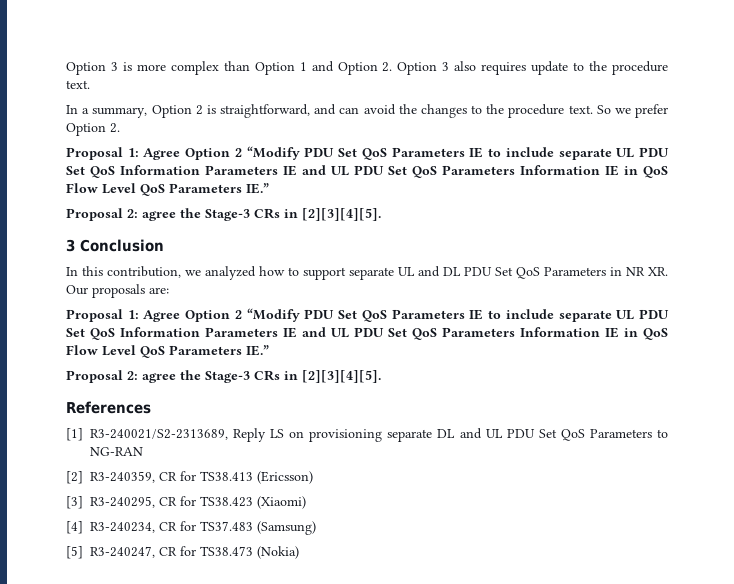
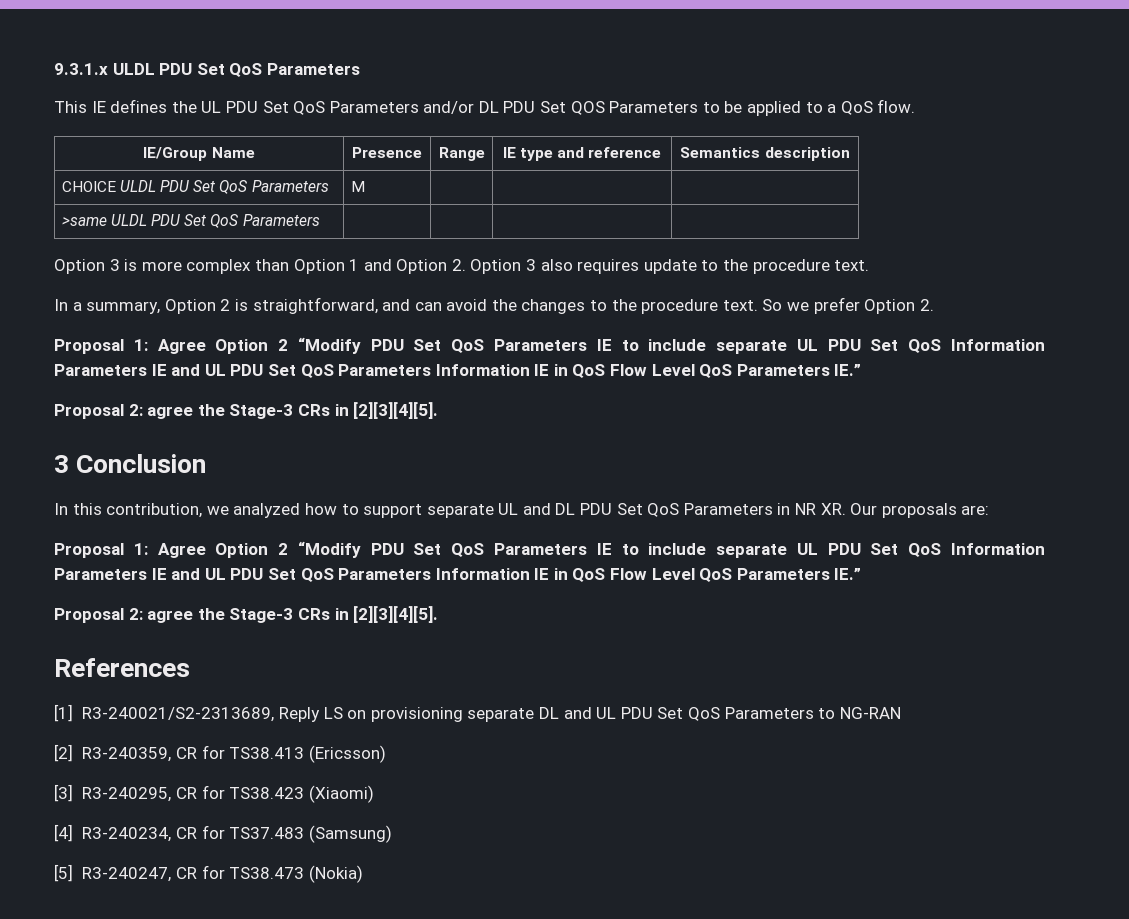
+ 9.3.1.x ULDL PDU Set QoS Parameters
+ This IE defines the UL PDU Set QoS Parameters and/or DL PDU Set QOS Parameters to be applied to a QoS flow.
+ IE/Group Name | Presence | Range | IE type and reference | Semantics description
+ CHOICE ULDL PDU Set QoS Parameters | M | | |
+ >same ULDL PDU Set QoS Parameters | | | |

